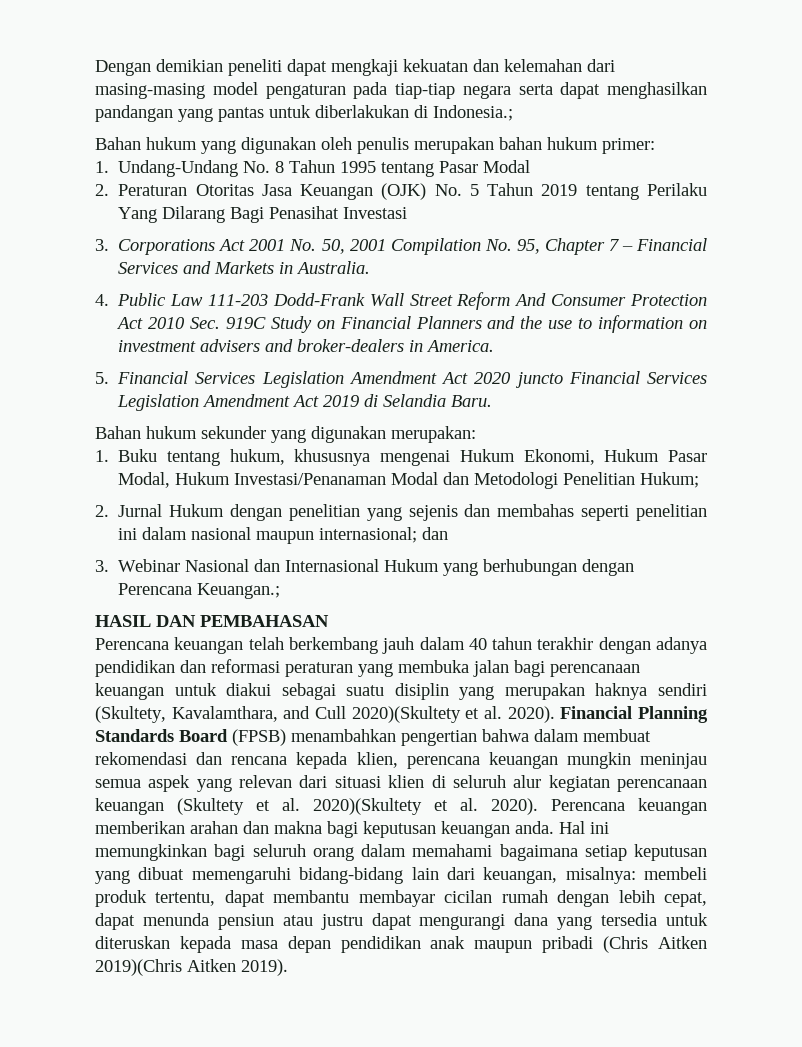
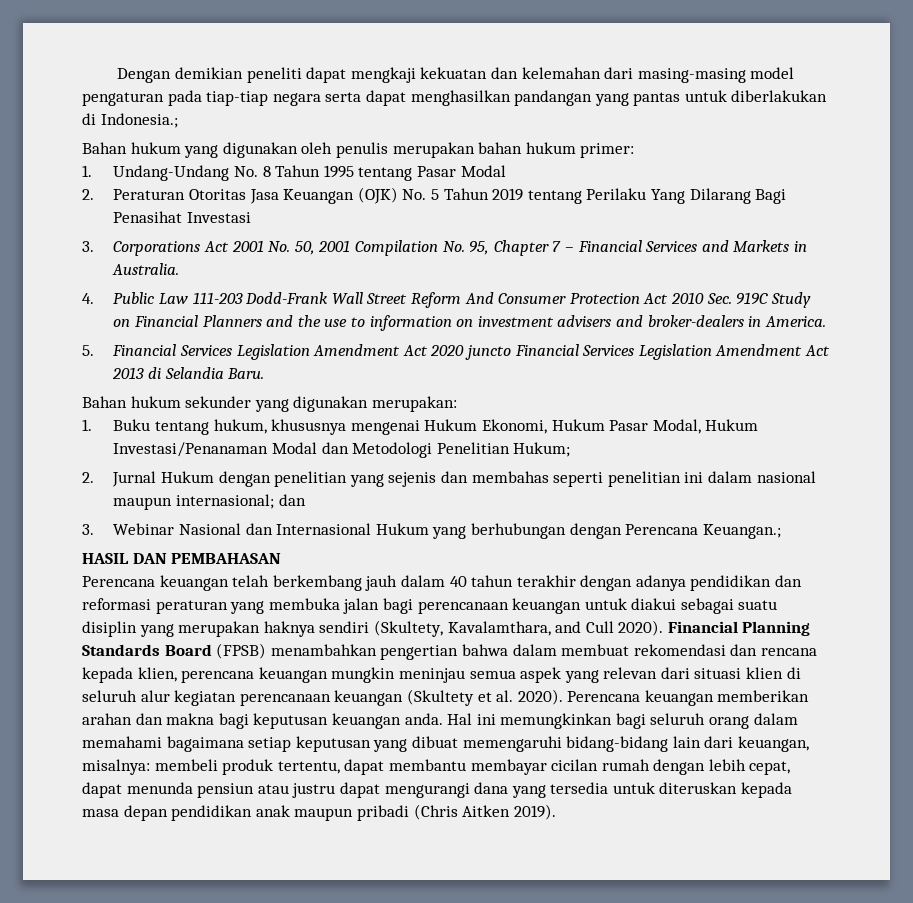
- 5. Financial Services Legislation Amendment Act 2020 juncto Financial Services Legislation Amendment Act 2019 di Selandia Baru.
+ 5. Financial Services Legislation Amendment Act 2020 juncto Financial Services Legislation Amendment Act 2013 di Selandia Baru.
- Perencana keuangan telah berkembang jauh dalam 40 tahun terakhir dengan adanya pendidikan dan reformasi peraturan yang membuka jalan bagi perencanaan keuangan untuk diakui sebagai suatu disiplin yang merupakan haknya sendiri (Skultety, Kavalamthara, and Cull 2020)(Skultety et al. 2020).
+ Perencana keuangan telah berkembang jauh dalam 40 tahun terakhir dengan adanya pendidikan dan reformasi peraturan yang membuka jalan bagi perencanaan keuangan untuk diakui sebagai suatu disiplin yang merupakan haknya sendiri (Skultety, Kavalamthara, and Cull 2020).
- Financial Planning Standards Board (FPSB) menambahkan pengertian bahwa dalam membuat rekomendasi dan rencana kepada klien, perencana keuangan mungkin meninjau semua aspek yang relevan dari situasi klien di seluruh alur kegiatan perencanaan keuangan (Skultety et al. 2020)(Skultety et al. 2020).
+ Financial Planning Standards Board (FPSB) menambahkan pengertian bahwa dalam membuat rekomendasi dan rencana kepada klien, perencana keuangan mungkin meninjau semua aspek yang relevan dari situasi klien di seluruh alur kegiatan perencanaan keuangan (Skultety et al. 2020).
- Hal ini memungkinkan bagi seluruh orang dalam memahami bagaimana setiap keputusan yang dibuat memengaruhi bidang-bidang lain dari keuangan, misalnya: membeli produk tertentu, dapat membantu membayar cicilan rumah dengan lebih cepat, dapat menunda pensiun atau justru dapat mengurangi dana yang tersedia untuk diteruskan kepada masa depan pendidikan anak maupun pribadi (Chris Aitken 2019)(Chris Aitken 2019).
+ Hal ini memungkinkan bagi seluruh orang dalam memahami bagaimana setiap keputusan yang dibuat memengaruhi bidang-bidang lain dari keuangan, misalnya: membeli produk tertentu, dapat membantu membayar cicilan rumah dengan lebih cepat, dapat menunda pensiun atau justru dapat mengurangi dana yang tersedia untuk diteruskan kepada masa depan pendidikan anak maupun pribadi (Chris Aitken 2019).

